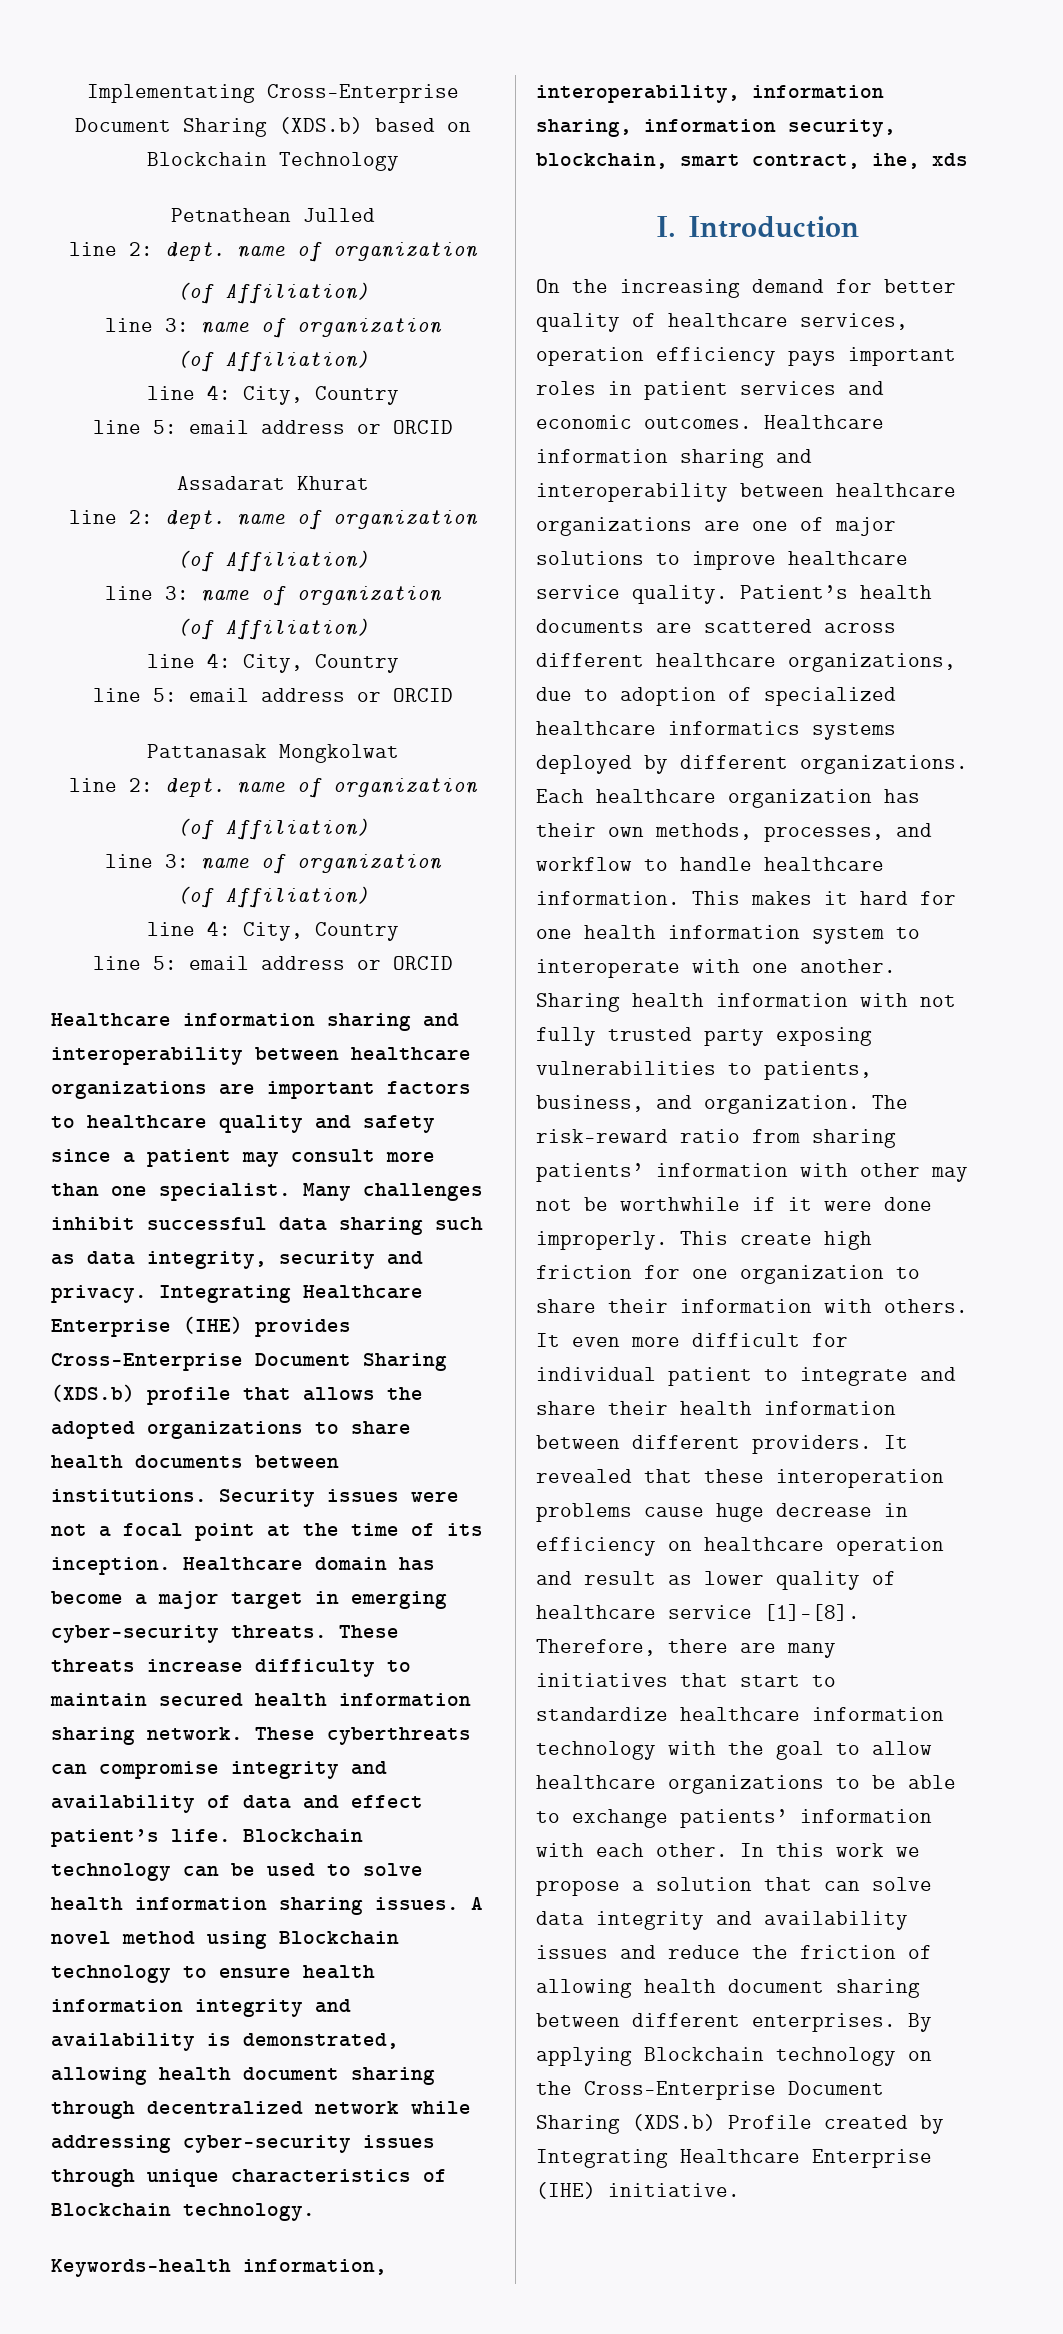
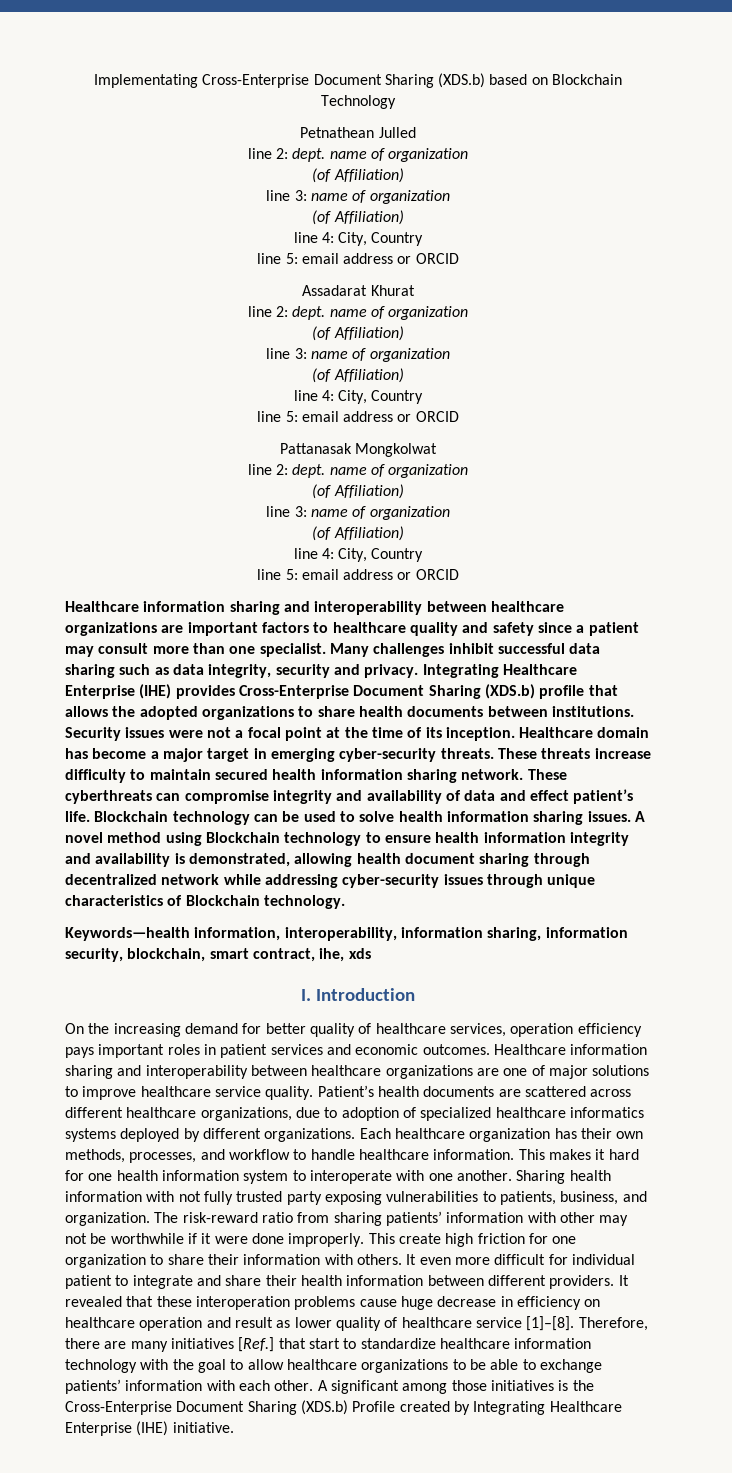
- Therefore, there are many initiatives that start to standardize healthcare information technology with the goal to allow healthcare organizations to be able to exchange patients’ information with each other.
+ Therefore, there are many initiatives [Ref.] that start to standardize healthcare information technology with the goal to allow healthcare organizations to be able to exchange patients’ information with each other.
- In this work we propose a solution that can solve data integrity and availability issues and reduce the friction of allowing health document sharing between different enterprises. By applying Blockchain technology on the Cross-Enterprise Document Sharing (XDS.b) Profile created by Integrating Healthcare Enterprise (IHE) initiative.
+ A significant among those initiatives is the Cross-Enterprise Document Sharing (XDS.b) Profile created by Integrating Healthcare Enterprise (IHE) initiative.

